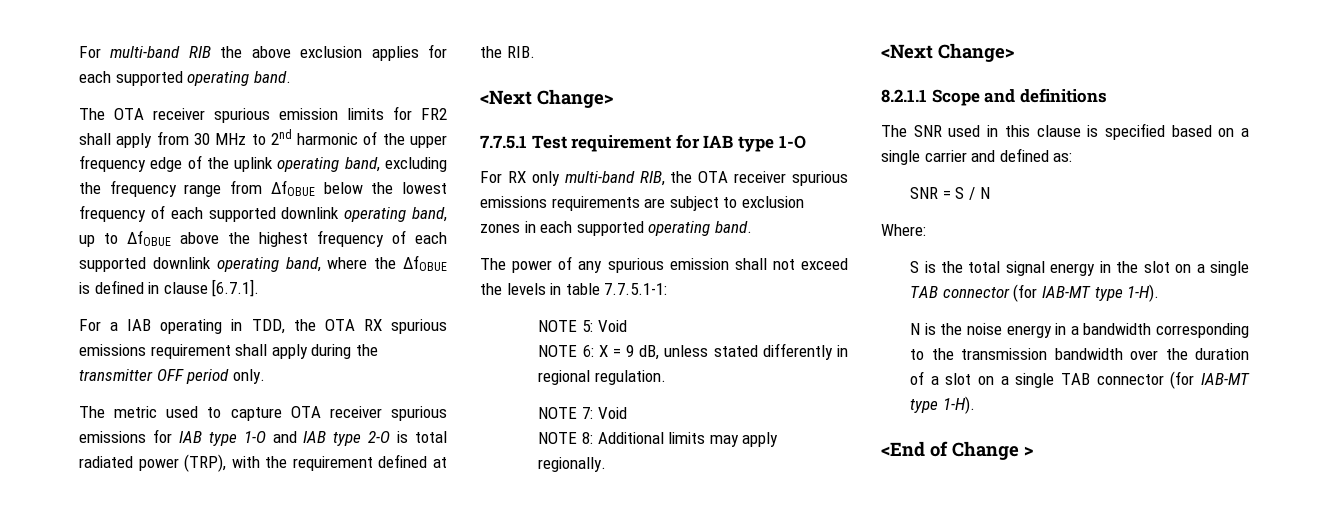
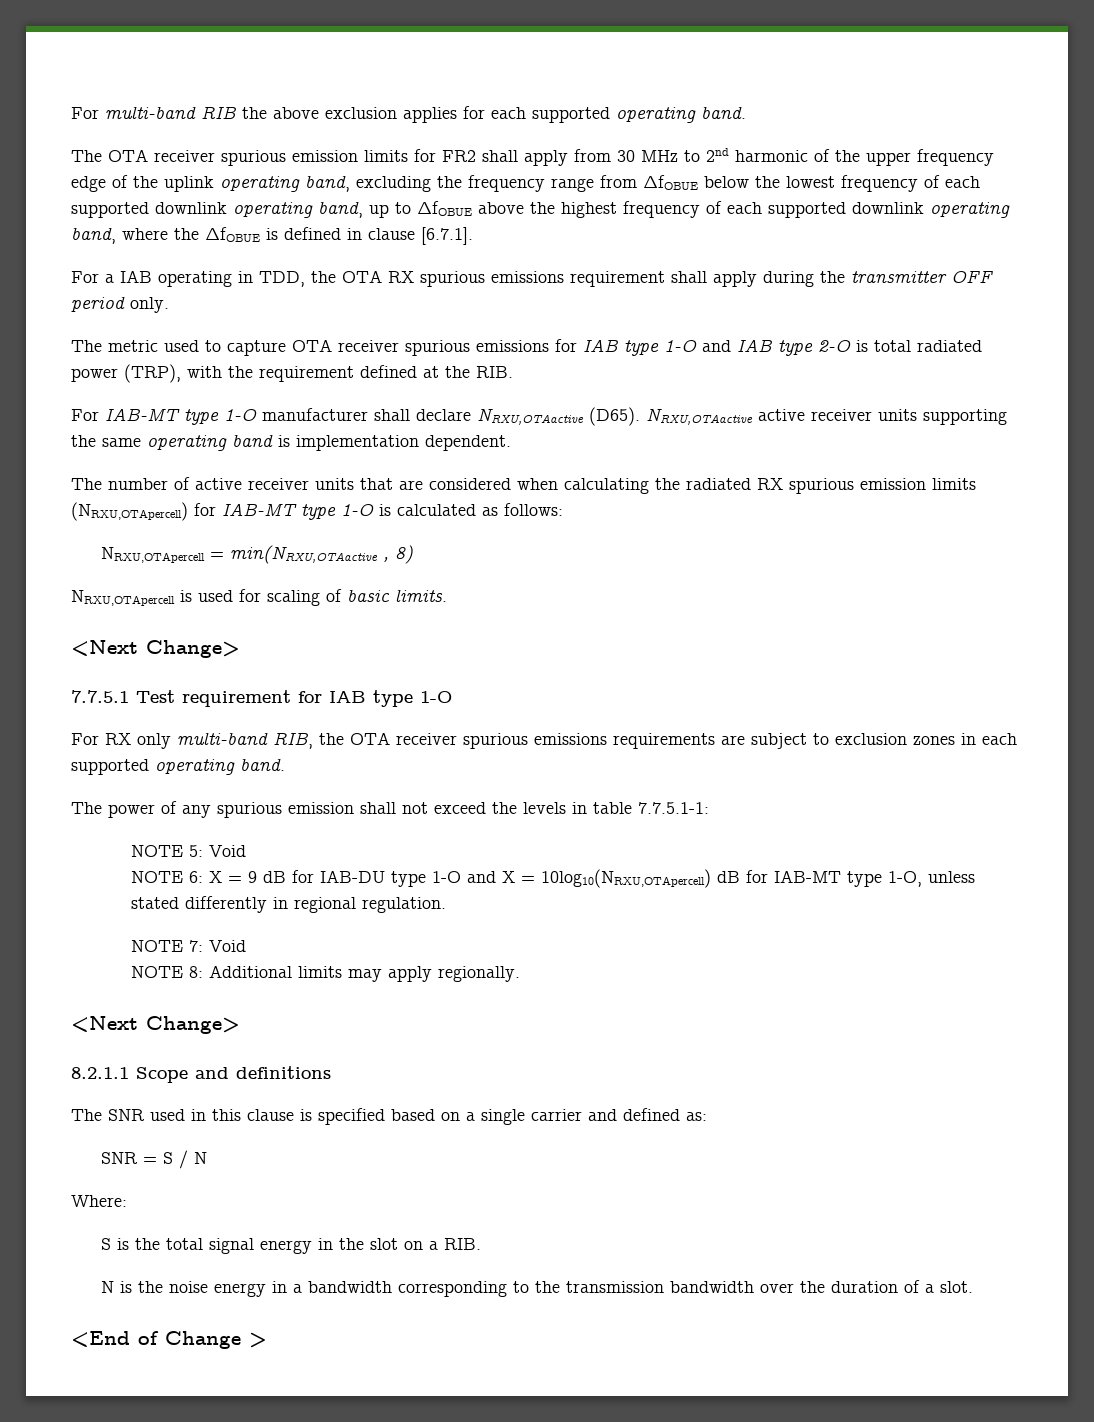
+ For IAB-MT type 1-O manufacturer shall declare NRXU,OTAactive (D65). NRXU,OTAactive active receiver units supporting the same operating band is implementation dependent.
+ The number of active receiver units that are considered when calculating the radiated RX spurious emission limits (NRXU,OTApercell) for IAB-MT type 1-O is calculated as follows:
+ NRXU,OTApercell = min(NRXU,OTAactive , 8)
+ NRXU,OTApercell is used for scaling of basic limits.
- NOTE 6: X = 9 dB, unless stated differently in regional regulation.
+ NOTE 6: X = 9 dB for IAB-DU type 1-O and X = 10log10(NRXU,OTApercell) dB for IAB-MT type 1-O, unless stated differently in regional regulation.
- S is the total signal energy in the slot on a single TAB connector (for IAB-MT type 1-H).
+ S is the total signal energy in the slot on a RIB.
- N is the noise energy in a bandwidth corresponding to the transmission bandwidth over the duration of a slot on a single TAB connector (for IAB-MT type 1-H).
+ N is the noise energy in a bandwidth corresponding to the transmission bandwidth over the duration of a slot.

